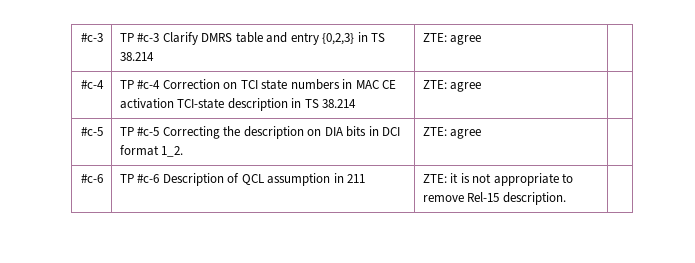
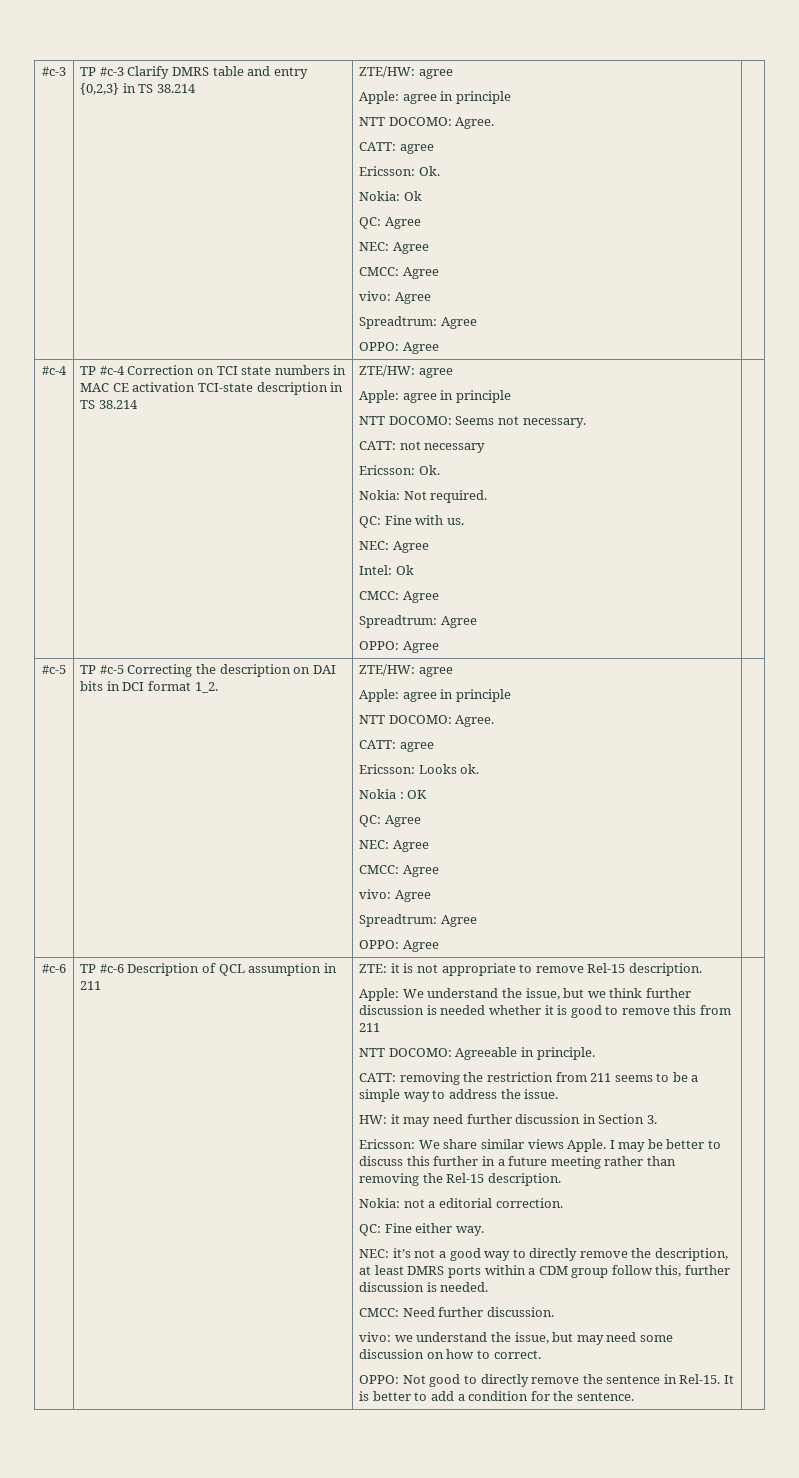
- #c-3 | TP #c-3 Clarify DMRS table and entry {0,2,3} in TS 38.214 | ZTE: agree |
+ #c-3 | TP #c-3 Clarify DMRS table and entry {0,2,3} in TS 38.214 | ZTE/HW: agree
+ Apple: agree in principle
+ NTT DOCOMO: Agree.
+ CATT: agree
+ Ericsson: Ok.
+ Nokia: Ok
+ QC: Agree
+ NEC: Agree
+ CMCC: Agree
+ vivo: Agree
+ Spreadtrum: Agree
+ OPPO: Agree |
- TP #c-4 Correction on TCI state numbers in MAC CE activation TCI-state description in TS 38.214 | ZTE: agree
+ TP #c-4 Correction on TCI state numbers in MAC CE activation TCI-state description in TS 38.214 | ZTE/HW: agree
+ Apple: agree in principle
+ NTT DOCOMO: Seems not necessary.
+ CATT: not necessary
+ Ericsson: Ok.
+ Nokia: Not required.
+ QC: Fine with us.
+ NEC: Agree
+ Intel: Ok
+ CMCC: Agree
+ Spreadtrum: Agree
+ OPPO: Agree
- TP #c-5 Correcting the description on DIA bits in DCI format 1_2. | ZTE: agree
+ TP #c-5 Correcting the description on DAI bits in DCI format 1_2. | ZTE/HW: agree
+ Apple: agree in principle
+ NTT DOCOMO: Agree.
+ CATT: agree
+ Ericsson: Looks ok.
+ Nokia : OK
+ QC: Agree
+ NEC: Agree
+ CMCC: Agree
+ vivo: Agree
+ Spreadtrum: Agree
+ OPPO: Agree
+ Apple: We understand the issue, but we think further discussion is needed whether it is good to remove this from 211
+ NTT DOCOMO: Agreeable in principle.
+ CATT: removing the restriction from 211 seems to be a simple way to address the issue.
+ HW: it may need further discussion in Section 3.
+ Ericsson: We share similar views Apple. I may be better to discuss this further in a future meeting rather than removing the Rel-15 description.
+ Nokia: not a editorial correction.
+ QC: Fine either way.
+ NEC: it’s not a good way to directly remove the description, at least DMRS ports within a CDM group follow this, further discussion is needed.
+ CMCC: Need further discussion.
+ vivo: we understand the issue, but may need some discussion on how to correct.
+ OPPO: Not good to directly remove the sentence in Rel-15. It is better to add a condition for the sentence.

